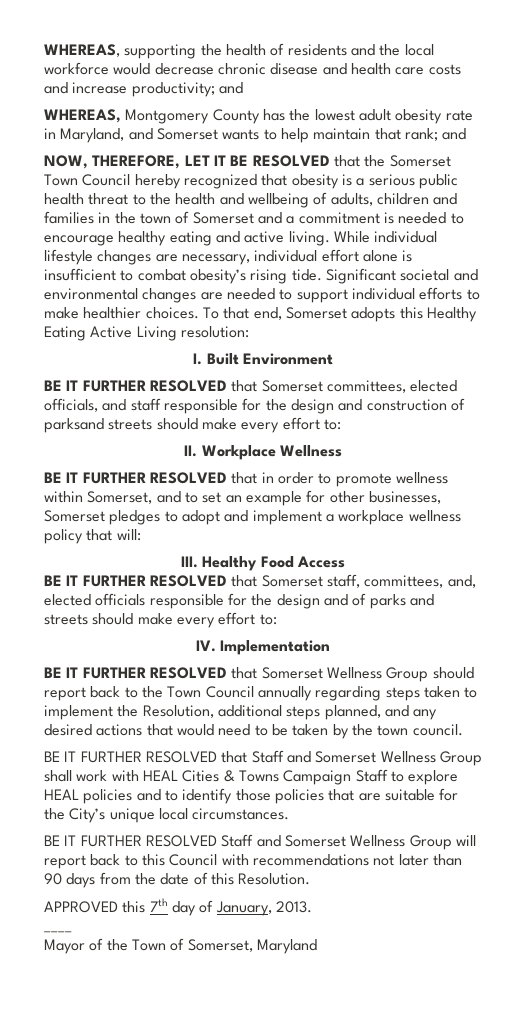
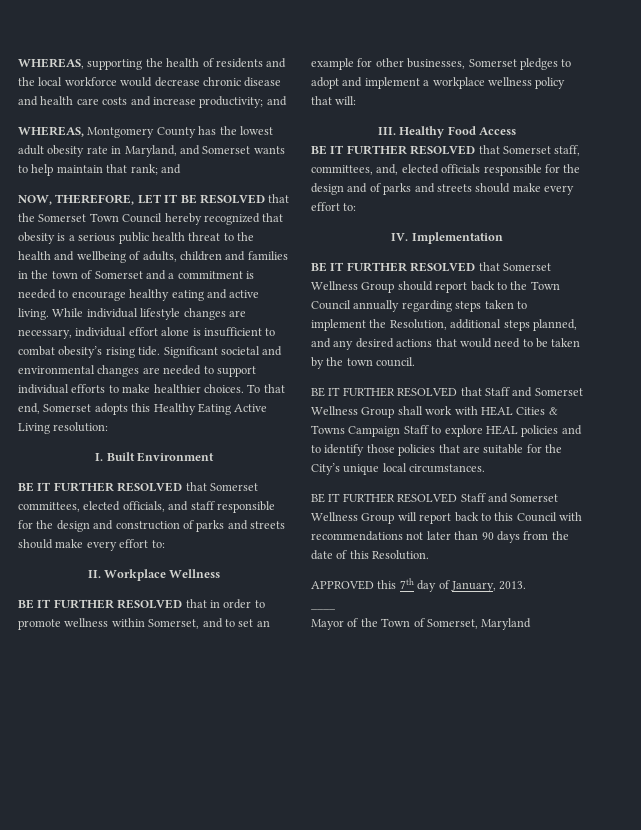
- BE IT FURTHER RESOLVED that Somerset committees, elected officials, and staff responsible for the design and construction of parksand streets should make every effort to:
+ BE IT FURTHER RESOLVED that Somerset committees, elected officials, and staff responsible for the design and construction of parks and streets should make every effort to:

